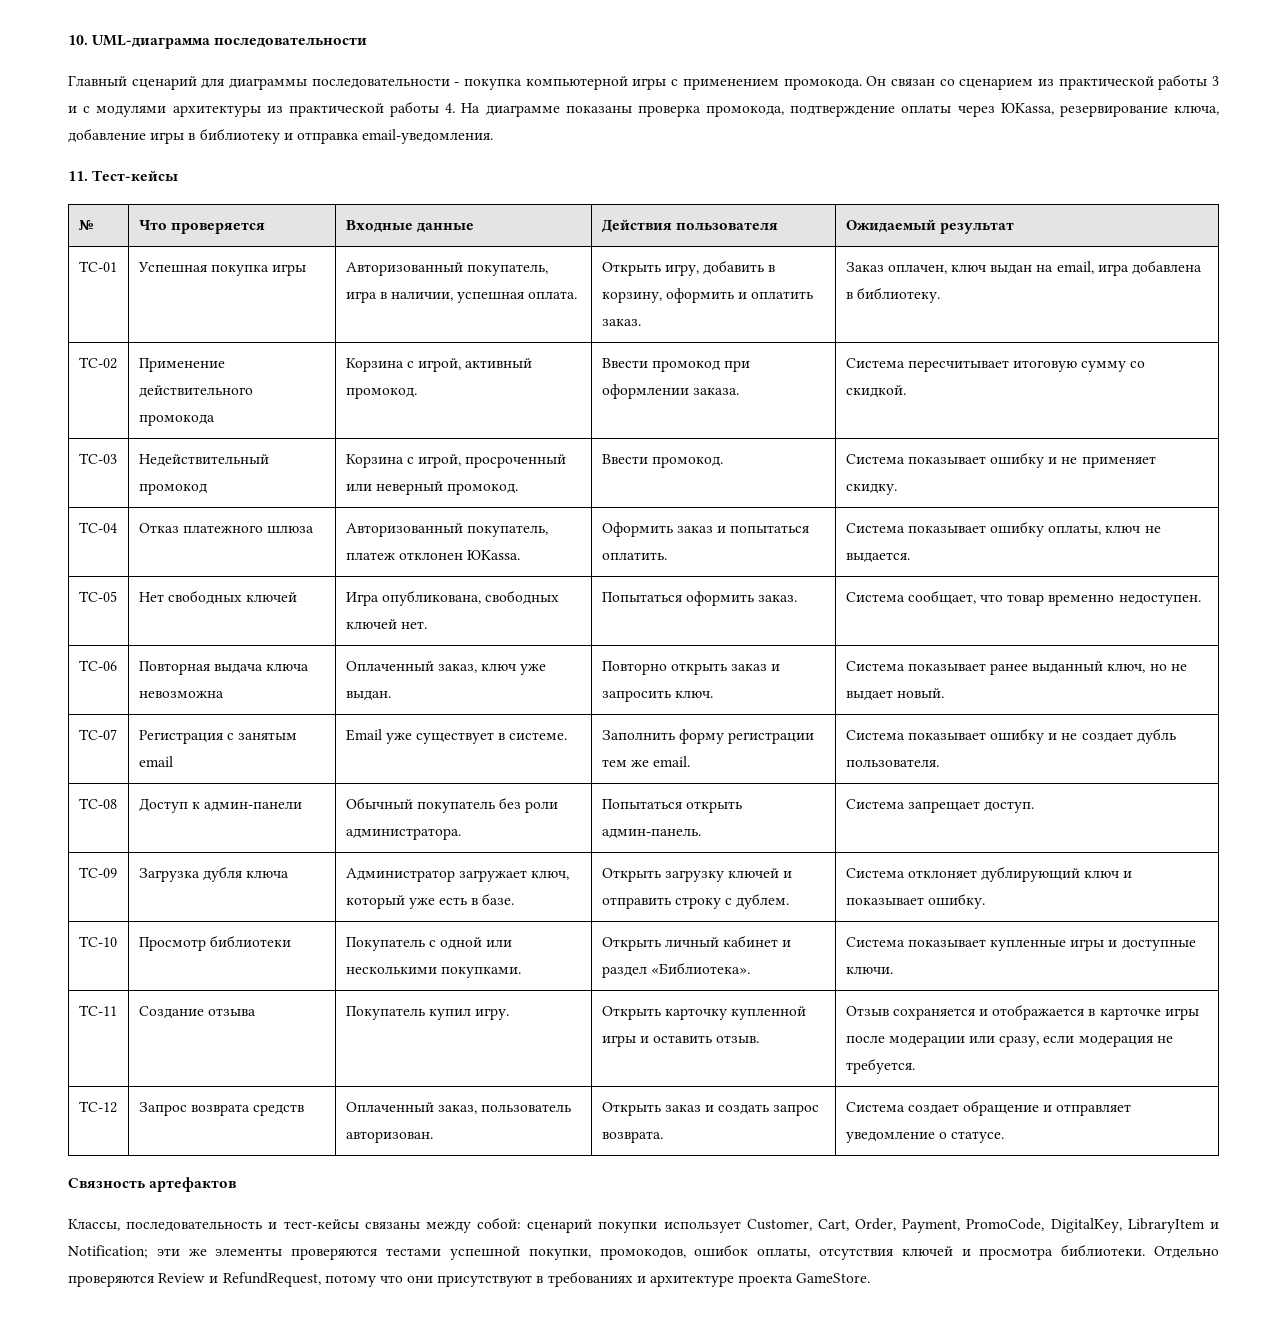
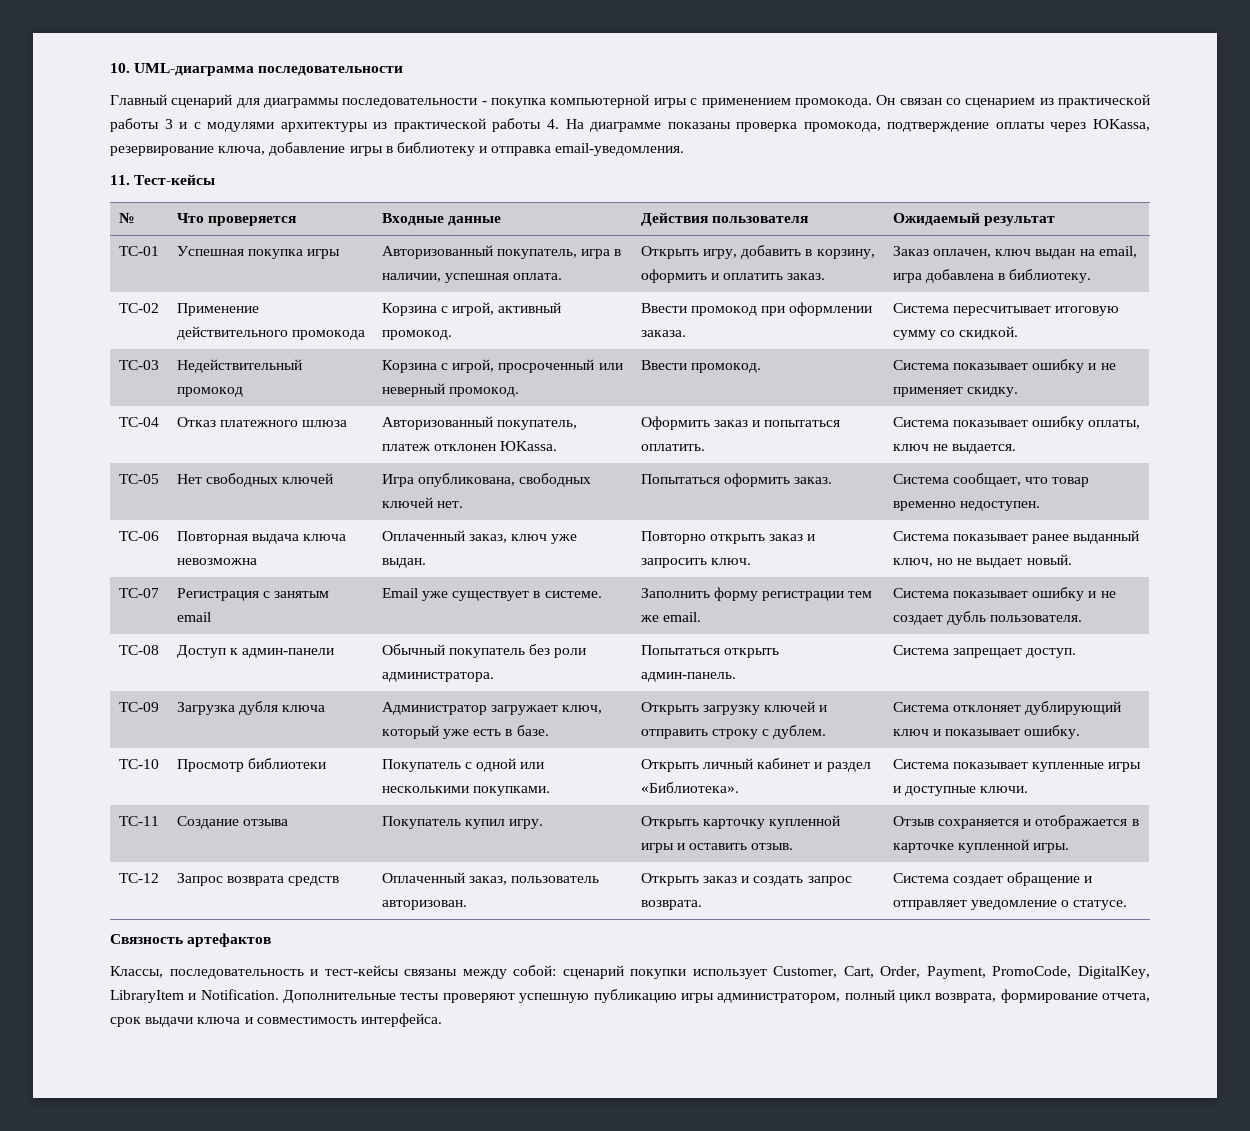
- TC-11 | Создание отзыва | Покупатель купил игру. | Открыть карточку купленной игры и оставить отзыв. | Отзыв сохраняется и отображается в карточке игры после модерации или сразу, если модерация не требуется.
+ TC-11 | Создание отзыва | Покупатель купил игру. | Открыть карточку купленной игры и оставить отзыв. | Отзыв сохраняется и отображается в карточке купленной игры.
- Классы, последовательность и тест-кейсы связаны между собой: сценарий покупки использует Customer, Cart, Order, Payment, PromoCode, DigitalKey, LibraryItem и Notification; эти же элементы проверяются тестами успешной покупки, промокодов, ошибок оплаты, отсутствия ключей и просмотра библиотеки. Отдельно проверяются Review и RefundRequest, потому что они присутствуют в требованиях и архитектуре проекта GameStore.
+ Классы, последовательность и тест-кейсы связаны между собой: сценарий покупки использует Customer, Cart, Order, Payment, PromoCode, DigitalKey, LibraryItem и Notification. Дополнительные тесты проверяют успешную публикацию игры администратором, полный цикл возврата, формирование отчета, срок выдачи ключа и совместимость интерфейса.

